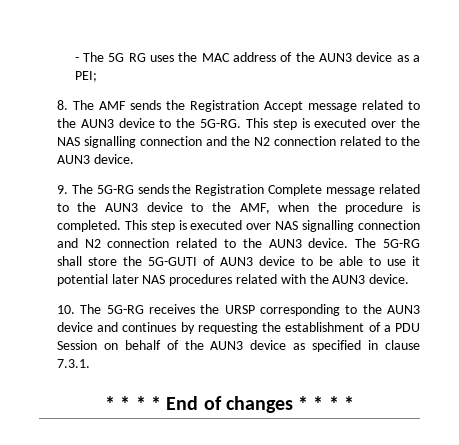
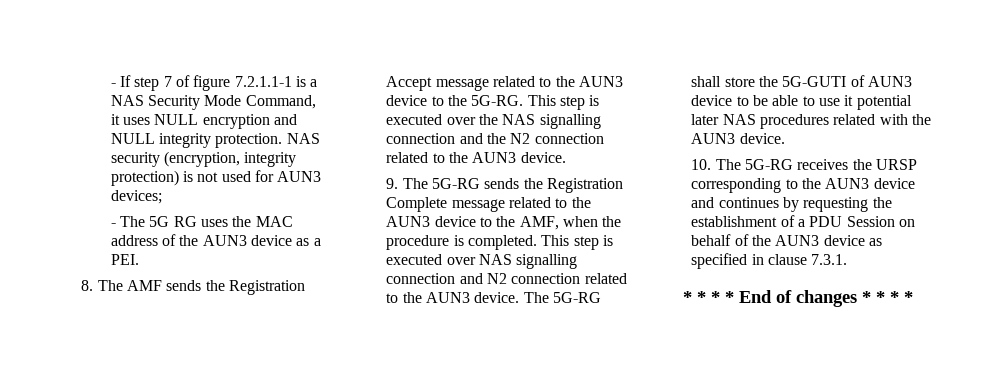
- - The 5G RG uses the MAC address of the AUN3 device as a PEI;
+ - If step 7 of figure 7.2.1.1-1 is a NAS Security Mode Command, it uses NULL encryption and NULL integrity protection. NAS security (encryption, integrity protection) is not used for AUN3 devices;
+ - The 5G RG uses the MAC address of the AUN3 device as a PEI.

